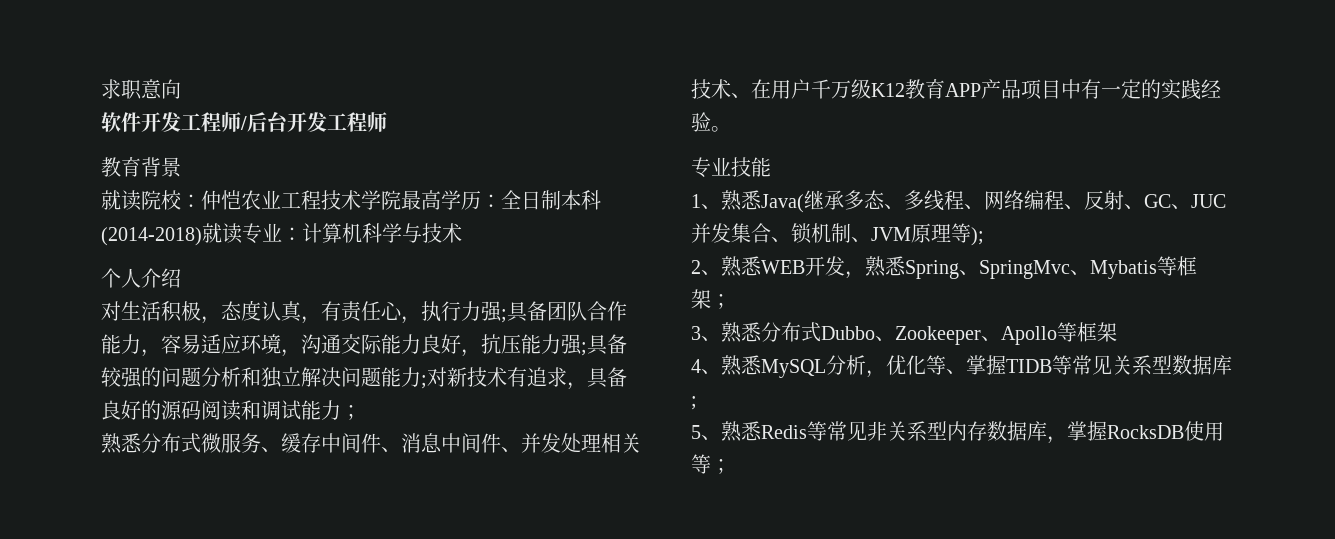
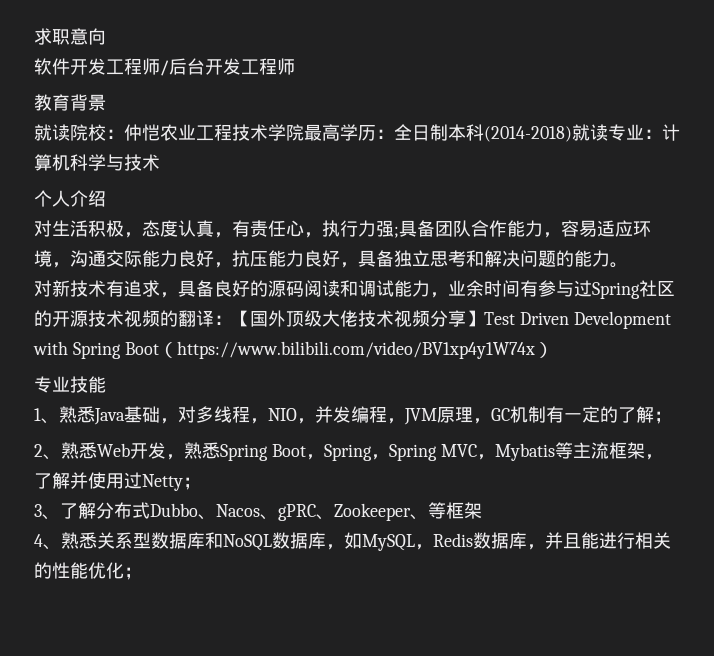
- 对生活积极，态度认真，有责任心，执行力强;具备团队合作能力，容易适应环境，沟通交际能力良好，抗压能力强;具备较强的问题分析和独立解决问题能力;对新技术有追求，具备良好的源码阅读和调试能力；
- 熟悉分布式微服务、缓存中间件、消息中间件、并发处理相关技术、在用户千万级K12教育APP产品项目中有一定的实践经验。
+ 对生活积极，态度认真，有责任心，执行力强;具备团队合作能力，容易适应环境，沟通交际能力良好，抗压能力良好，具备独立思考和解决问题的能力。
+ 对新技术有追求，具备良好的源码阅读和调试能力，业余时间有参与过Spring社区的开源技术视频的翻译：【国外顶级大佬技术视频分享】Test Driven Development with Spring Boot（https://www.bilibili.com/video/BV1xp4y1W74x）
- 1、熟悉Java(继承多态、多线程、网络编程、反射、GC、JUC并发集合、锁机制、JVM原理等);
+ 1、熟悉Java基础，对多线程，NIO，并发编程，JVM原理，GC机制有一定的了解；
- 2、熟悉WEB开发，熟悉Spring、SpringMvc、Mybatis等框架；
+ 2、熟悉Web开发，熟悉Spring Boot，Spring，Spring MVC，Mybatis等主流框架，了解并使用过Netty；
- 3、熟悉分布式Dubbo、Zookeeper、Apollo等框架
+ 3、了解分布式Dubbo、Nacos、gPRC、Zookeeper、等框架
- 4、熟悉MySQL分析，优化等、掌握TIDB等常见关系型数据库;
- 5、熟悉Redis等常见非关系型内存数据库，掌握RocksDB使用等；
+ 4、熟悉关系型数据库和NoSQL数据库，如MySQL，Redis数据库，并且能进行相关的性能优化；

